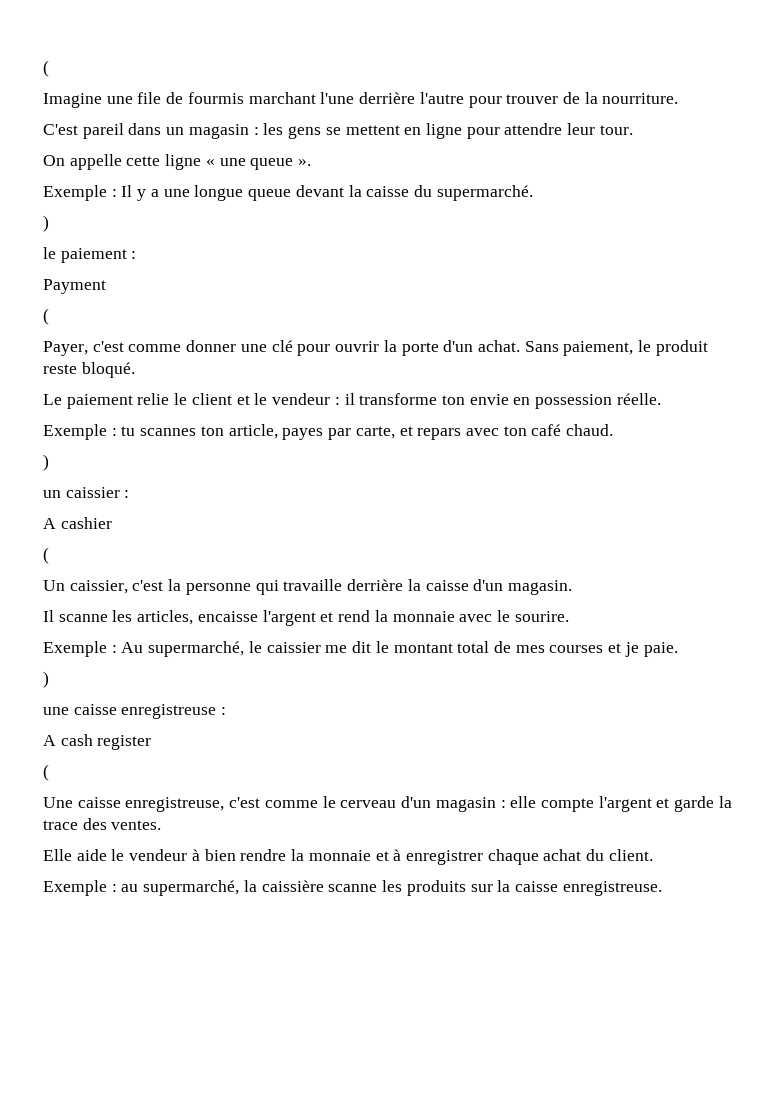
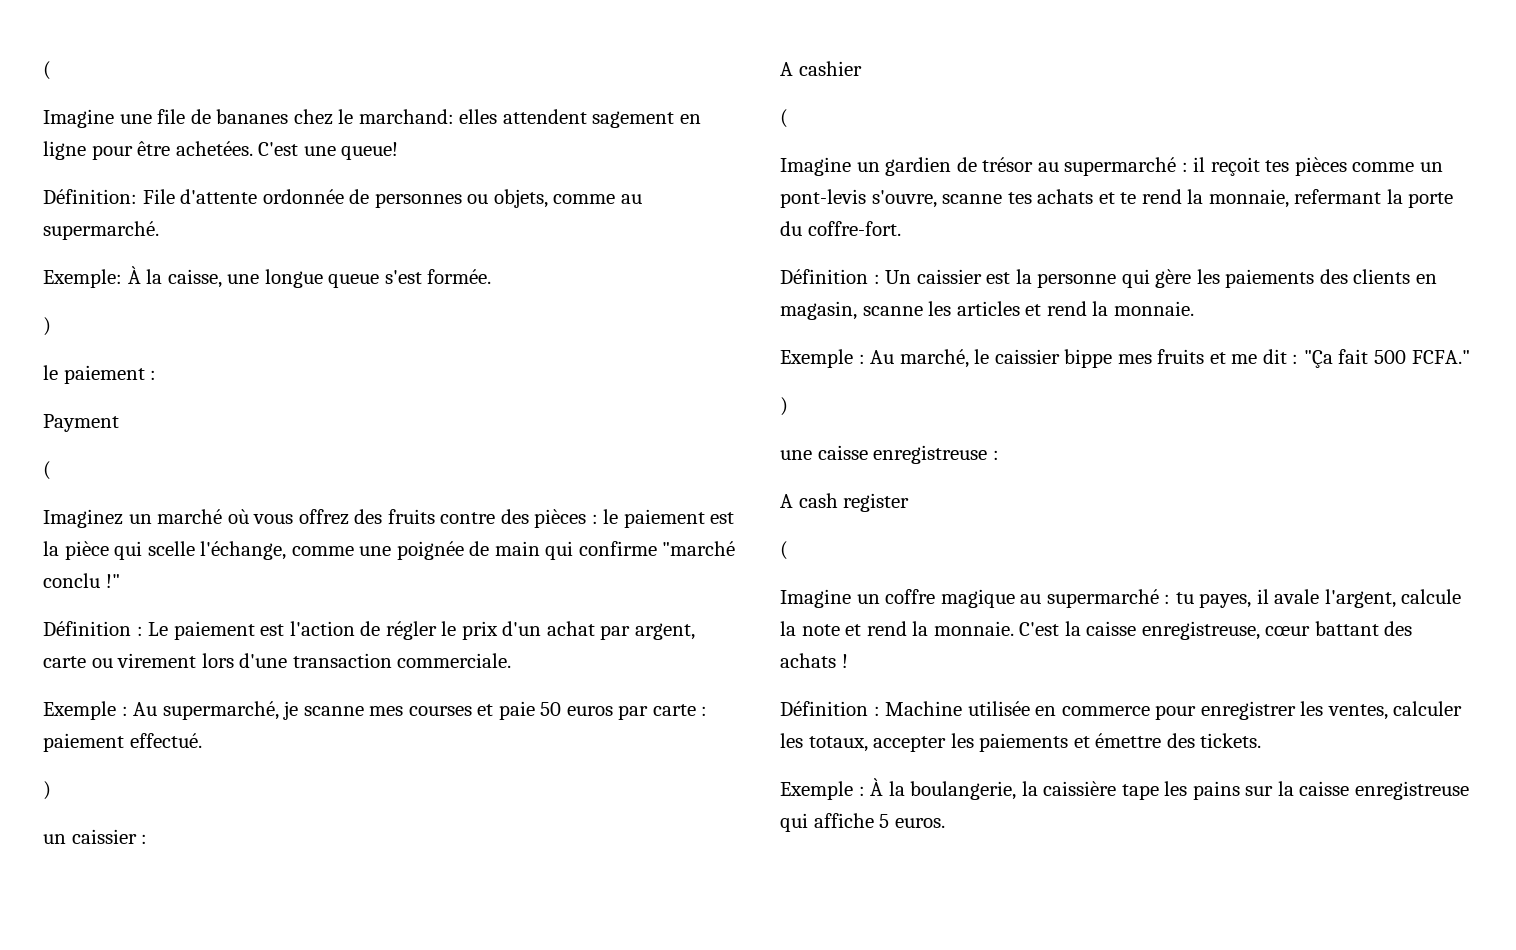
- Imagine une file de fourmis marchant l'une derrière l'autre pour trouver de la nourriture.
- C'est pareil dans un magasin : les gens se mettent en ligne pour attendre leur tour.
- On appelle cette ligne « une queue ».
- Exemple : Il y a une longue queue devant la caisse du supermarché.
+ Imagine une file de bananes chez le marchand: elles attendent sagement en ligne pour être achetées. C'est une queue!
+ Définition: File d'attente ordonnée de personnes ou objets, comme au supermarché.
+ Exemple: À la caisse, une longue queue s'est formée.
- Payer, c'est comme donner une clé pour ouvrir la porte d'un achat. Sans paiement, le produit reste bloqué.
- Le paiement relie le client et le vendeur : il transforme ton envie en possession réelle.
- Exemple : tu scannes ton article, payes par carte, et repars avec ton café chaud.
+ Imaginez un marché où vous offrez des fruits contre des pièces : le paiement est la pièce qui scelle l'échange, comme une poignée de main qui confirme "marché conclu !"
+ Définition : Le paiement est l'action de régler le prix d'un achat par argent, carte ou virement lors d'une transaction commerciale.
+ Exemple : Au supermarché, je scanne mes courses et paie 50 euros par carte : paiement effectué.
- Un caissier, c'est la personne qui travaille derrière la caisse d'un magasin.
- Il scanne les articles, encaisse l'argent et rend la monnaie avec le sourire.
- Exemple : Au supermarché, le caissier me dit le montant total de mes courses et je paie.
+ Imagine un gardien de trésor au supermarché : il reçoit tes pièces comme un pont-levis s'ouvre, scanne tes achats et te rend la monnaie, refermant la porte du coffre-fort.
+ Définition : Un caissier est la personne qui gère les paiements des clients en magasin, scanne les articles et rend la monnaie.
+ Exemple : Au marché, le caissier bippe mes fruits et me dit : "Ça fait 500 FCFA."
- Une caisse enregistreuse, c'est comme le cerveau d'un magasin : elle compte l'argent et garde la trace des ventes.
- Elle aide le vendeur à bien rendre la monnaie et à enregistrer chaque achat du client.
- Exemple : au supermarché, la caissière scanne les produits sur la caisse enregistreuse.
+ Imagine un coffre magique au supermarché : tu payes, il avale l'argent, calcule la note et rend la monnaie. C'est la caisse enregistreuse, cœur battant des achats !
+ Définition : Machine utilisée en commerce pour enregistrer les ventes, calculer les totaux, accepter les paiements et émettre des tickets.
+ Exemple : À la boulangerie, la caissière tape les pains sur la caisse enregistreuse qui affiche 5 euros.

